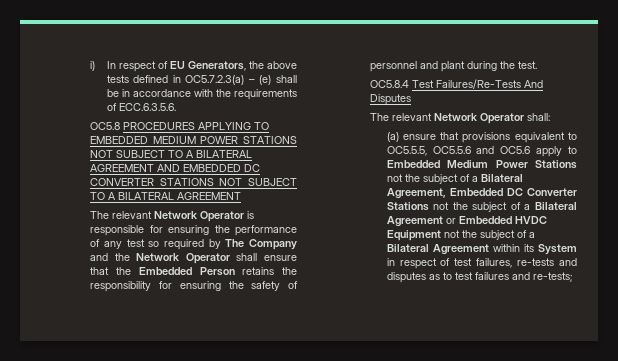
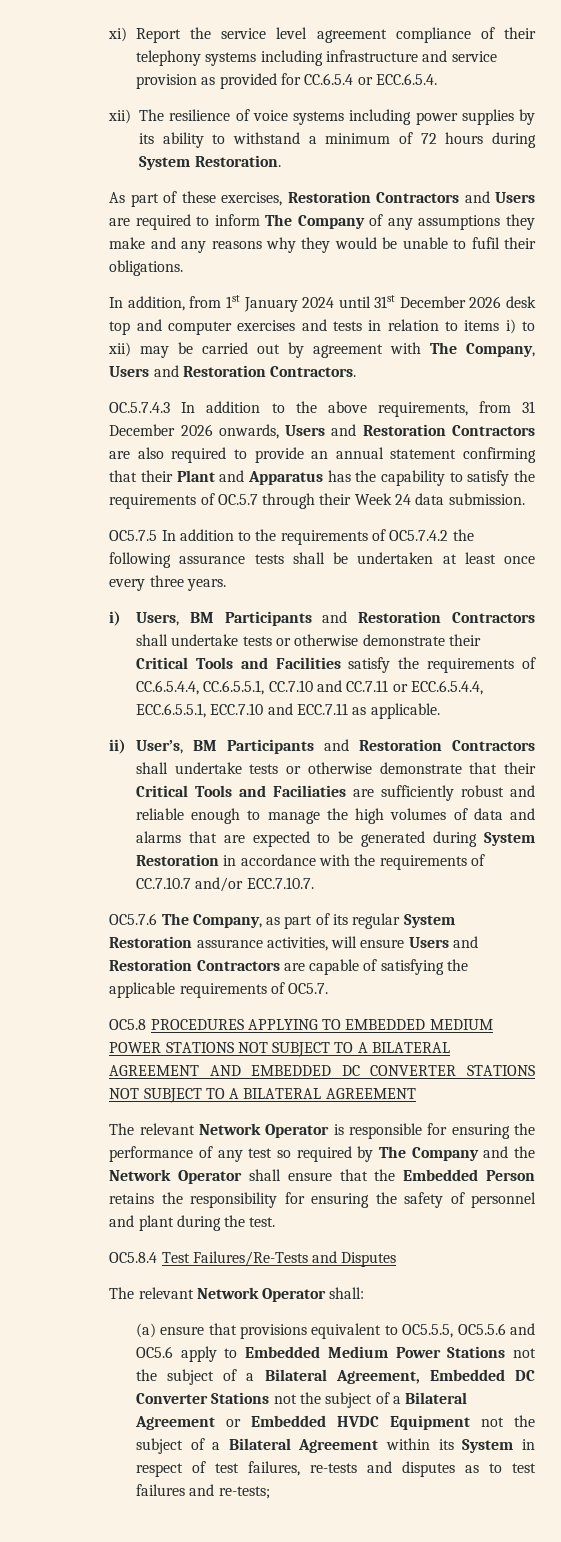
- i) In respect of EU Generators, the above tests defined in OC5.7.2.3(a) – (e) shall be in accordance with the requirements of ECC.6.3.5.6.
+ xi) Report the service level agreement compliance of their telephony systems including infrastructure and service provision as provided for CC.6.5.4 or ECC.6.5.4.
+ xii) The resilience of voice systems including power supplies by its ability to withstand a minimum of 72 hours during System Restoration.
+ As part of these exercises, Restoration Contractors and Users are required to inform The Company of any assumptions they make and any reasons why they would be unable to fufil their obligations.
+ In addition, from 1st January 2024 until 31st December 2026 desk top and computer exercises and tests in relation to items i) to xii) may be carried out by agreement with The Company, Users and Restoration Contractors.
+ OC.5.7.4.3 In addition to the above requirements, from 31 December 2026 onwards, Users and Restoration Contractors are also required to provide an annual statement confirming that their Plant and Apparatus has the capability to satisfy the requirements of OC.5.7 through their Week 24 data submission.
+ OC5.7.5 In addition to the requirements of OC5.7.4.2 the following assurance tests shall be undertaken at least once every three years.
+ i) Users, BM Participants and Restoration Contractors shall undertake tests or otherwise demonstrate their Critical Tools and Facilities satisfy the requirements of CC.6.5.4.4, CC.6.5.5.1, CC.7.10 and CC.7.11 or ECC.6.5.4.4, ECC.6.5.5.1, ECC.7.10 and ECC.7.11 as applicable.
+ ii) User’s, BM Participants and Restoration Contractors shall undertake tests or otherwise demonstrate that their Critical Tools and Faciliaties are sufficiently robust and reliable enough to manage the high volumes of data and alarms that are expected to be generated during System Restoration in accordance with the requirements of CC.7.10.7 and/or ECC.7.10.7.
+ OC5.7.6 The Company, as part of its regular System Restoration assurance activities, will ensure Users and Restoration Contractors are capable of satisfying the applicable requirements of OC5.7.
- OC5.8.4 Test Failures/Re-Tests And Disputes
+ OC5.8.4 Test Failures/Re-Tests and Disputes

